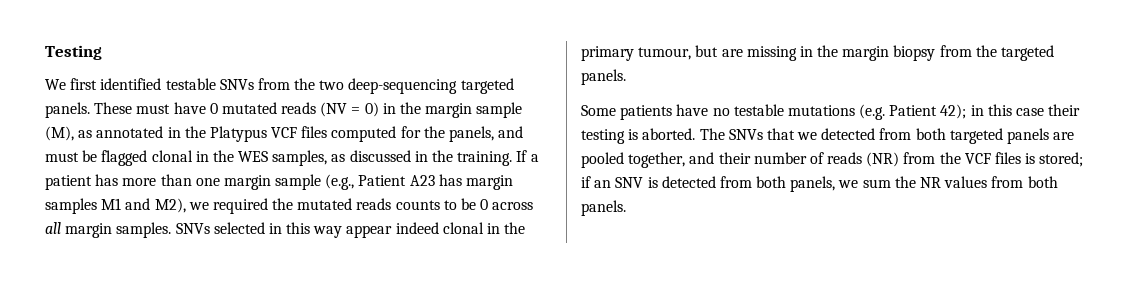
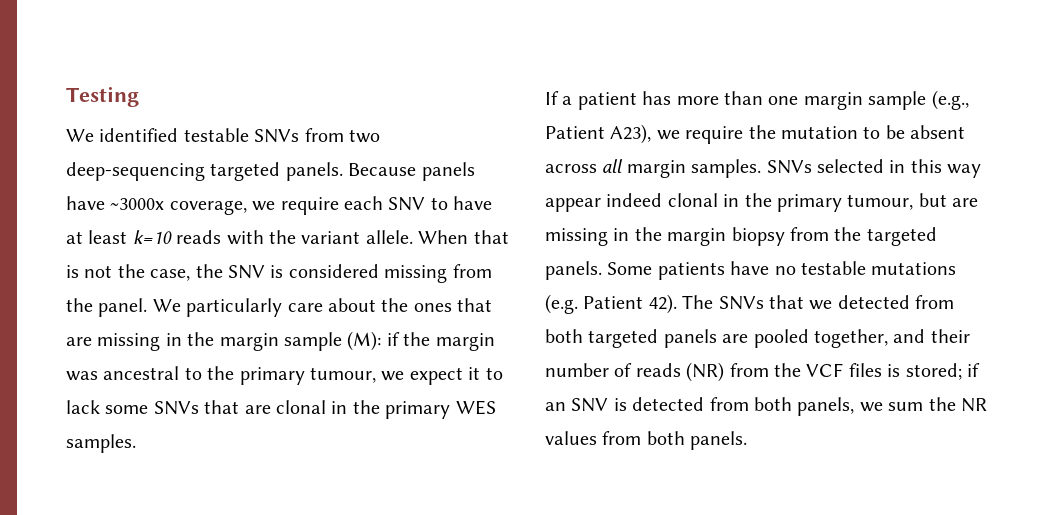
- We first identified testable SNVs from the two deep-sequencing targeted panels.
+ We identified testable SNVs from two deep-sequencing targeted panels.
- These must have 0 mutated reads (NV = 0) in the margin sample (M), as annotated in the Platypus VCF files computed for the panels, and must be flagged clonal in the WES samples, as discussed in the training. If a patient has more than one margin sample (e.g., Patient A23 has margin samples M1 and M2), we required the mutated reads counts to be 0 across all margin samples.
+ Because panels have ~3000x coverage, we require each SNV to have at least k=10 reads with the variant allele. When that is not the case, the SNV is considered missing from the panel. We particularly care about the ones that are missing in the margin sample (M): if the margin was ancestral to the primary tumour, we expect it to lack some SNVs that are clonal in the primary WES samples.
+ If a patient has more than one margin sample (e.g., Patient A23), we require the mutation to be absent across all margin samples.
- SNVs selected in this way appear indeed clonal in the primary tumour, but are missing in the margin biopsy from the targeted panels.
- Some patients have no testable mutations (e.g. Patient 42); in this case their testing is aborted.
+ SNVs selected in this way appear indeed clonal in the primary tumour, but are missing in the margin biopsy from the targeted panels. Some patients have no testable mutations (e.g. Patient 42).

